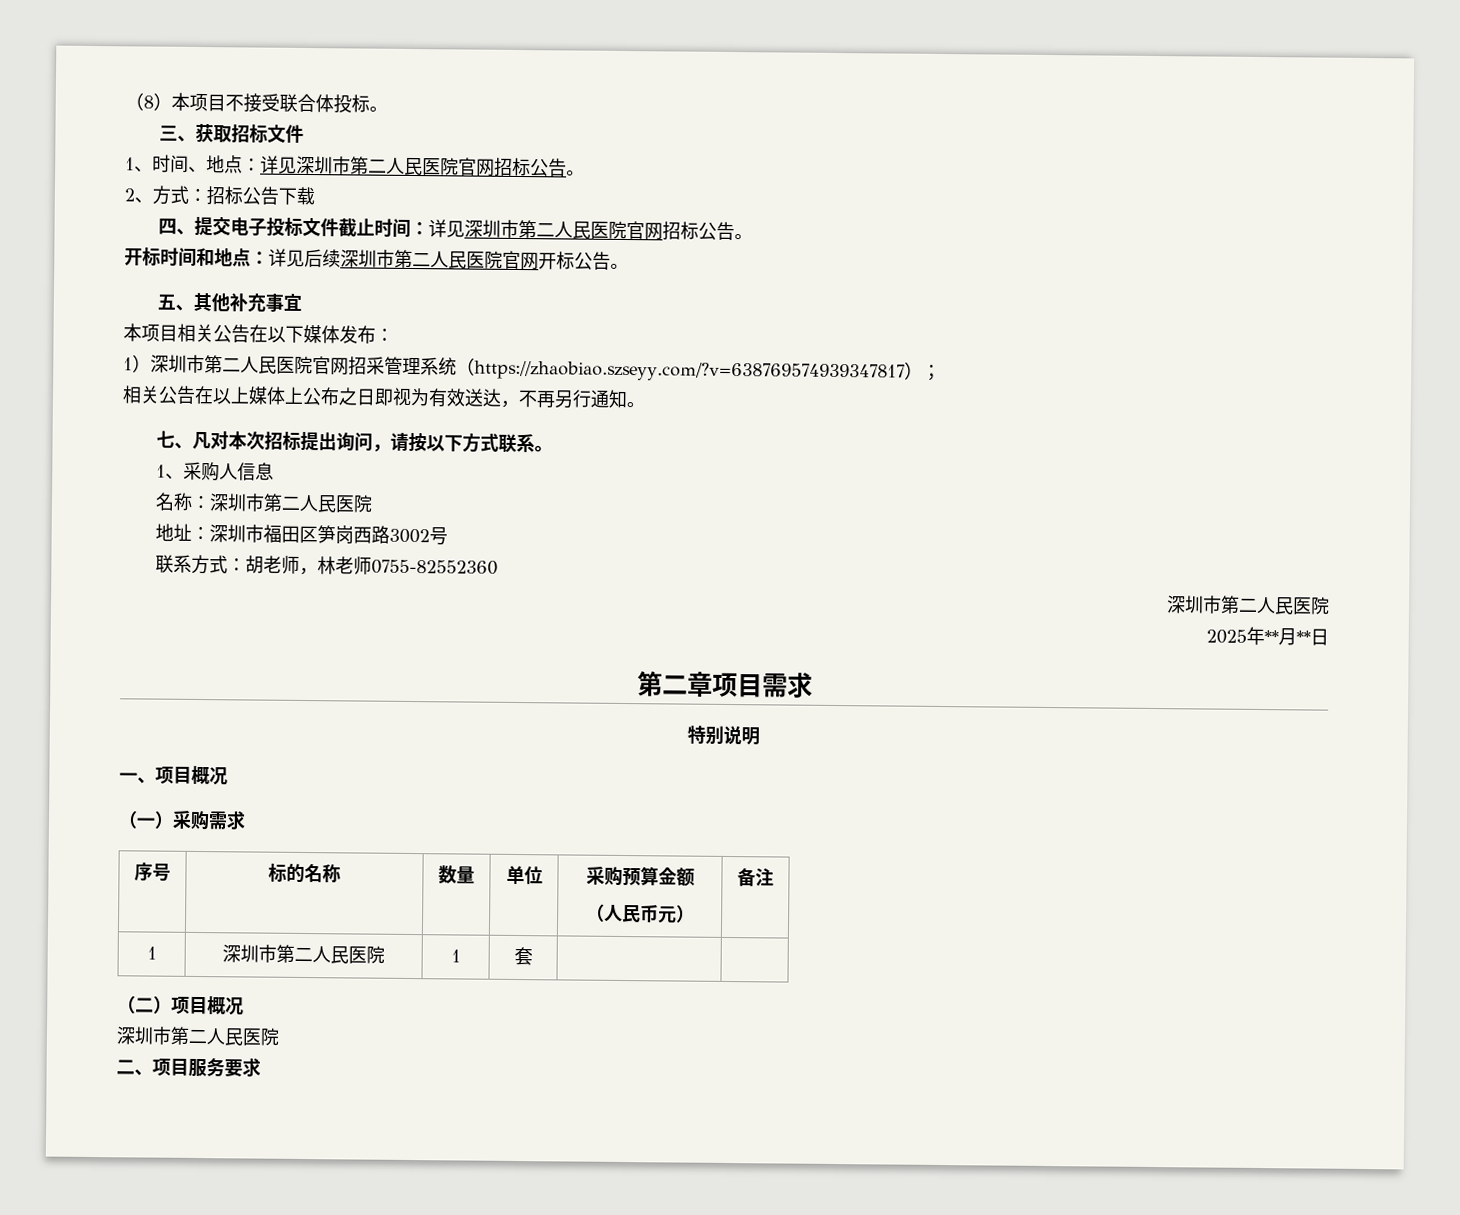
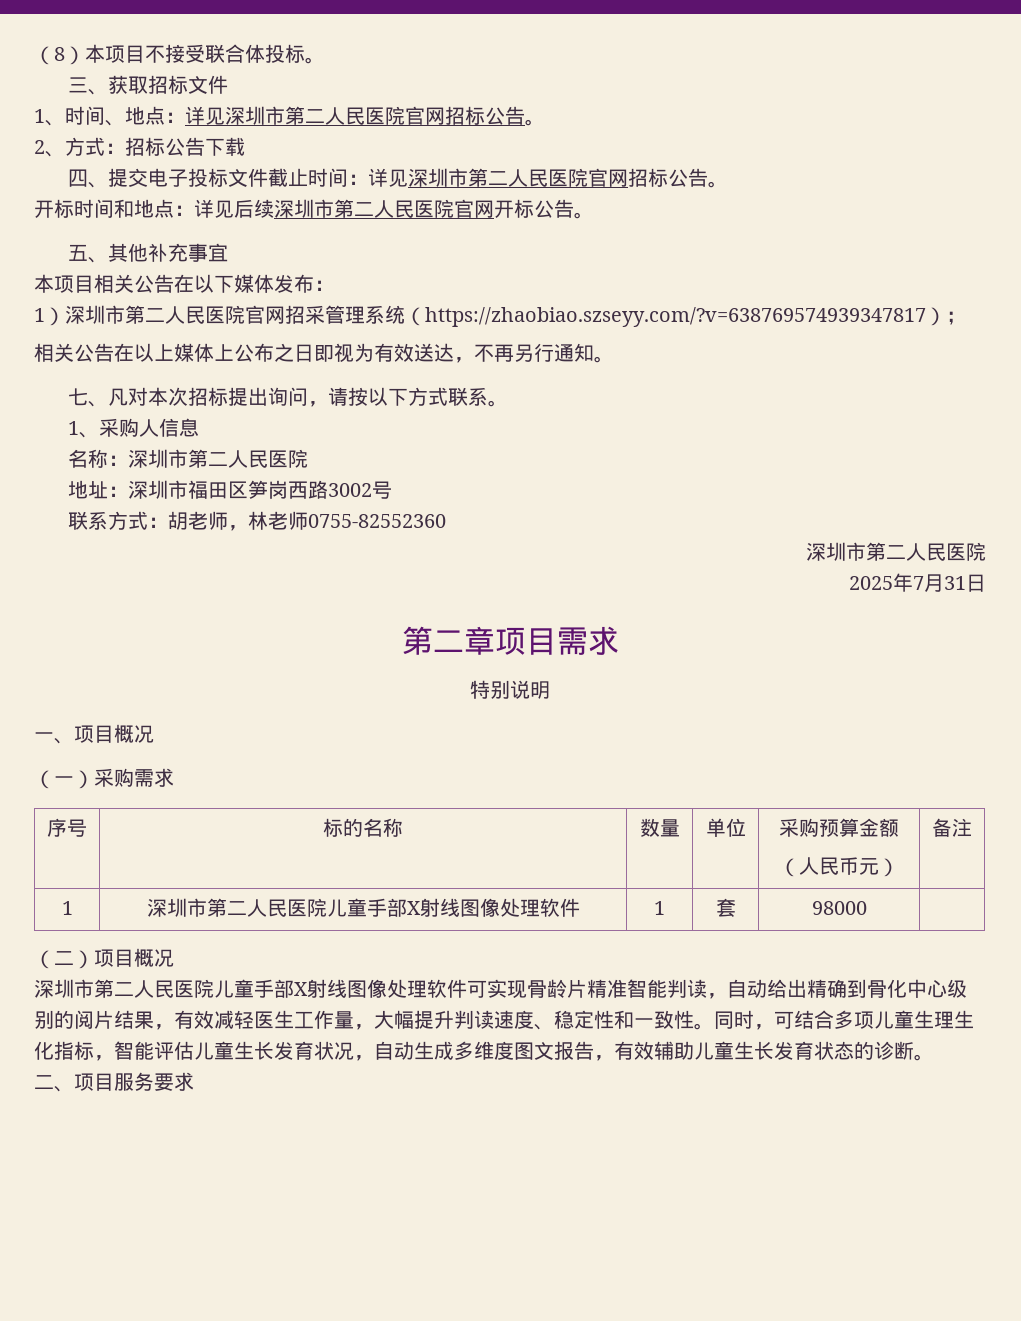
- 2025年**月**日
+ 2025年7月31日
- 1 | 深圳市第二人民医院 | 1 | 套 | |
+ 1 | 深圳市第二人民医院儿童手部X射线图像处理软件 | 1 | 套 | 98000 |
  （二）项目概况
- 深圳市第二人民医院
+ 深圳市第二人民医院儿童手部X射线图像处理软件可实现骨龄片精准智能判读，自动给出精确到骨化中心级别的阅片结果，有效减轻医生工作量，大幅提升判读速度、稳定性和一致性。同时，可结合多项儿童生理生化指标，智能评估儿童生长发育状况，自动生成多维度图文报告，有效辅助儿童生长发育状态的诊断。

